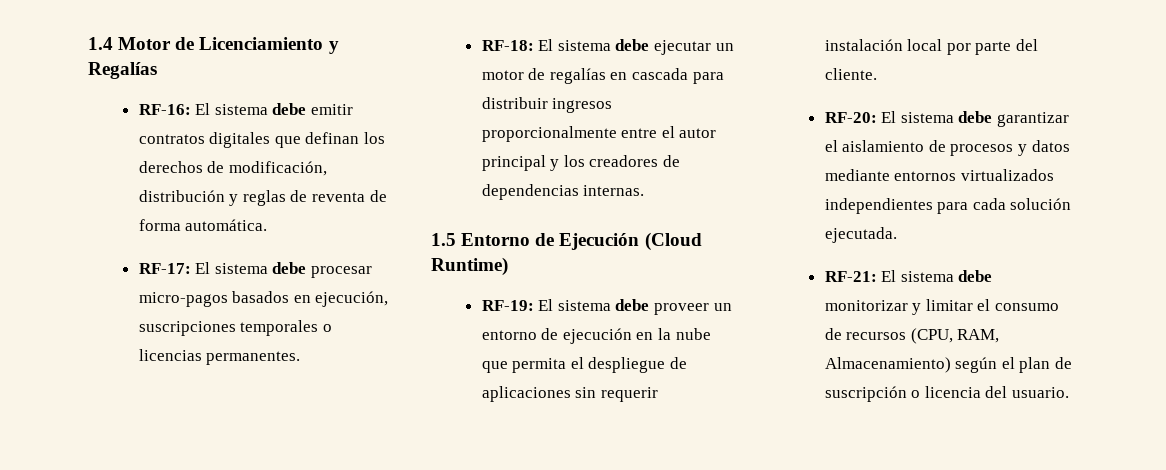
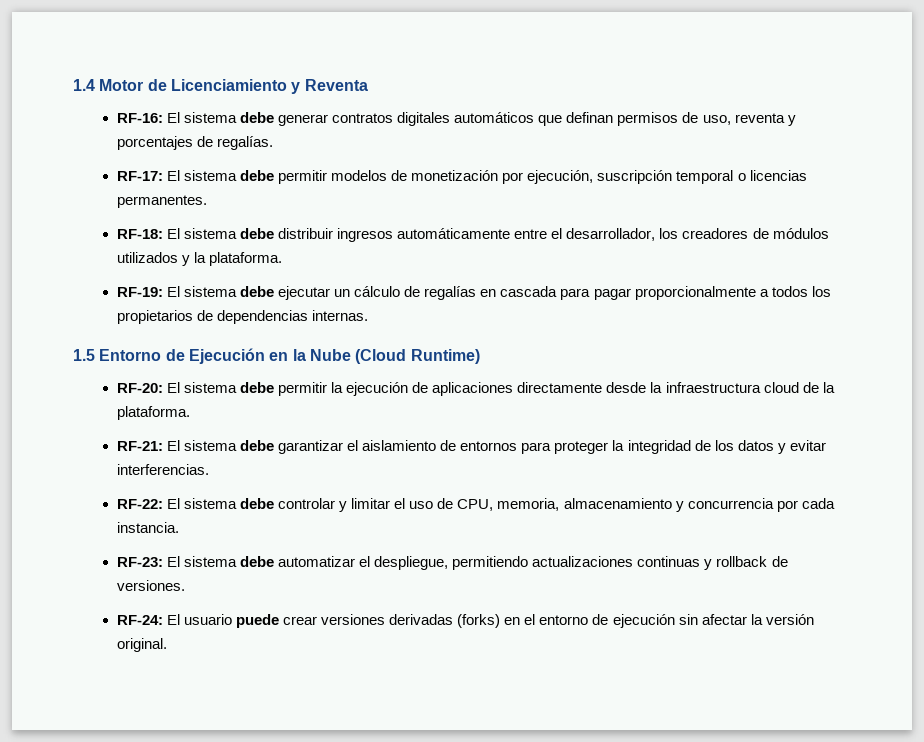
- 1.4 Motor de Licenciamiento y Regalías
+ 1.4 Motor de Licenciamiento y Reventa
- RF-16: El sistema debe emitir contratos digitales que definan los derechos de modificación, distribución y reglas de reventa de forma automática.
- RF-17: El sistema debe procesar micro-pagos basados en ejecución, suscripciones temporales o licencias permanentes.
+ RF-16: El sistema debe generar contratos digitales automáticos que definan permisos de uso, reventa y porcentajes de regalías.
+ RF-17: El sistema debe permitir modelos de monetización por ejecución, suscripción temporal o licencias permanentes.
- RF-18: El sistema debe ejecutar un motor de regalías en cascada para distribuir ingresos proporcionalmente entre el autor principal y los creadores de dependencias internas.
+ RF-18: El sistema debe distribuir ingresos automáticamente entre el desarrollador, los creadores de módulos utilizados y la plataforma.
+ RF-19: El sistema debe ejecutar un cálculo de regalías en cascada para pagar proporcionalmente a todos los propietarios de dependencias internas.
- 1.5 Entorno de Ejecución (Cloud Runtime)
+ 1.5 Entorno de Ejecución en la Nube (Cloud Runtime)
- RF-19: El sistema debe proveer un entorno de ejecución en la nube que permita el despliegue de aplicaciones sin requerir instalación local por parte del cliente.
- RF-20: El sistema debe garantizar el aislamiento de procesos y datos mediante entornos virtualizados independientes para cada solución ejecutada.
- RF-21: El sistema debe monitorizar y limitar el consumo de recursos (CPU, RAM, Almacenamiento) según el plan de suscripción o licencia del usuario.
+ RF-20: El sistema debe permitir la ejecución de aplicaciones directamente desde la infraestructura cloud de la plataforma.
+ RF-21: El sistema debe garantizar el aislamiento de entornos para proteger la integridad de los datos y evitar interferencias.
+ RF-22: El sistema debe controlar y limitar el uso de CPU, memoria, almacenamiento y concurrencia por cada instancia.
+ RF-23: El sistema debe automatizar el despliegue, permitiendo actualizaciones continuas y rollback de versiones.
+ RF-24: El usuario puede crear versiones derivadas (forks) en el entorno de ejecución sin afectar la versión original.

